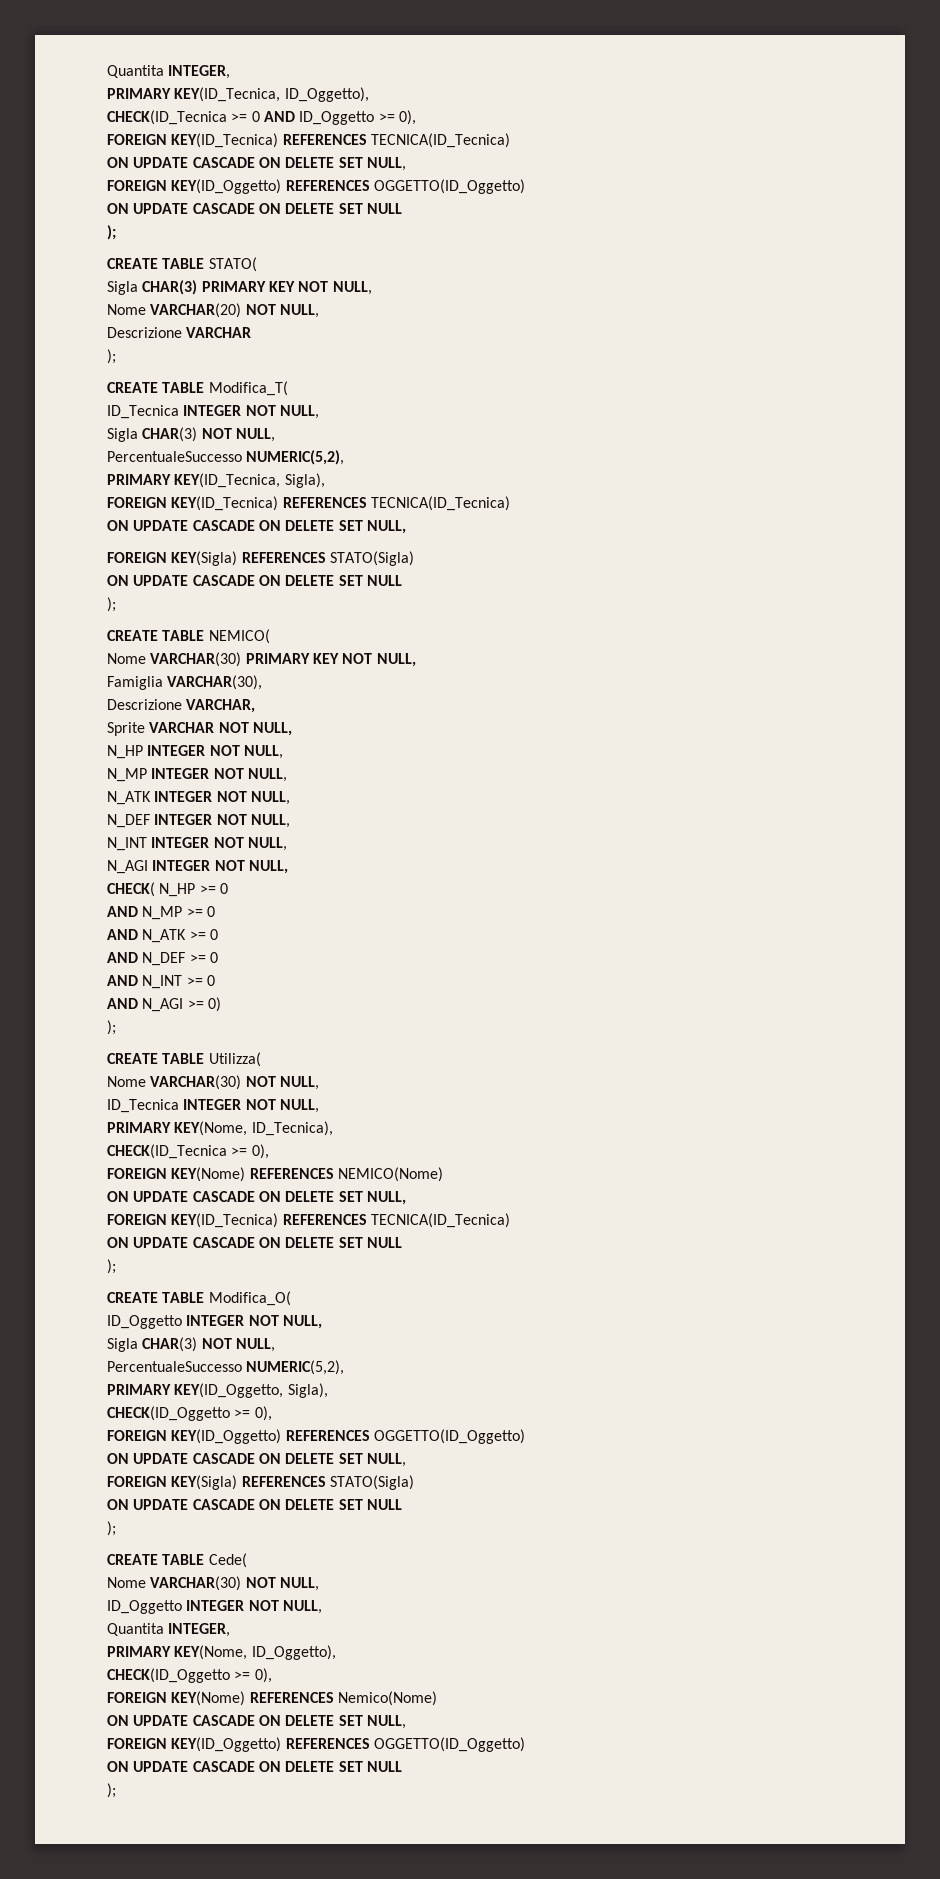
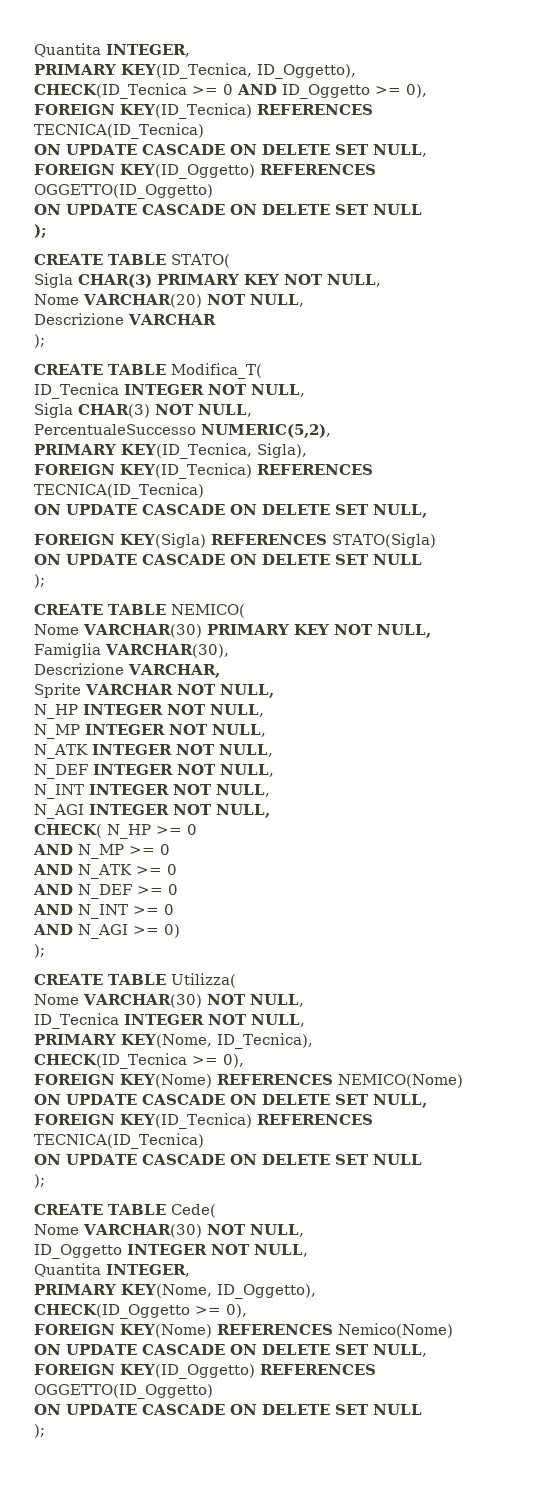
- CREATE TABLE Modifica_O(
- ID_Oggetto INTEGER NOT NULL,
- Sigla CHAR(3) NOT NULL,
- PercentualeSuccesso NUMERIC(5,2),
- PRIMARY KEY(ID_Oggetto, Sigla),
- CHECK(ID_Oggetto >= 0),
- FOREIGN KEY(ID_Oggetto) REFERENCES OGGETTO(ID_Oggetto)
- ON UPDATE CASCADE ON DELETE SET NULL,
- FOREIGN KEY(Sigla) REFERENCES STATO(Sigla)
- ON UPDATE CASCADE ON DELETE SET NULL
- );

